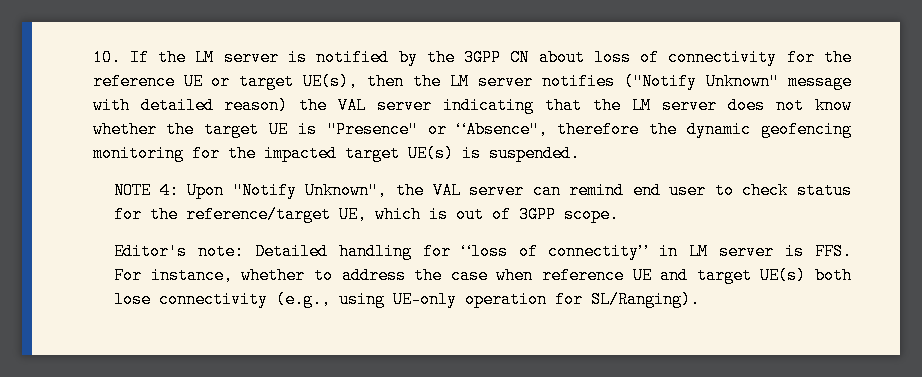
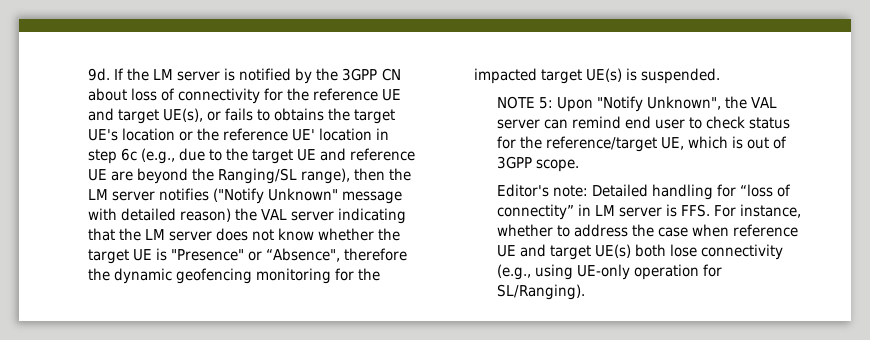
- 10. If the LM server is notified by the 3GPP CN about loss of connectivity for the reference UE or target UE(s), then the LM server notifies ("Notify Unknown" message with detailed reason) the VAL server indicating that the LM server does not know whether the target UE is "Presence" or “Absence", therefore the dynamic geofencing monitoring for the impacted target UE(s) is suspended.
+ 9d. If the LM server is notified by the 3GPP CN about loss of connectivity for the reference UE and target UE(s), or fails to obtains the target UE's location or the reference UE' location in step 6c (e.g., due to the target UE and reference UE are beyond the Ranging/SL range), then the LM server notifies ("Notify Unknown" message with detailed reason) the VAL server indicating that the LM server does not know whether the target UE is "Presence" or “Absence", therefore the dynamic geofencing monitoring for the impacted target UE(s) is suspended.
- NOTE 4: Upon "Notify Unknown", the VAL server can remind end user to check status for the reference/target UE, which is out of 3GPP scope.
+ NOTE 5: Upon "Notify Unknown", the VAL server can remind end user to check status for the reference/target UE, which is out of 3GPP scope.

